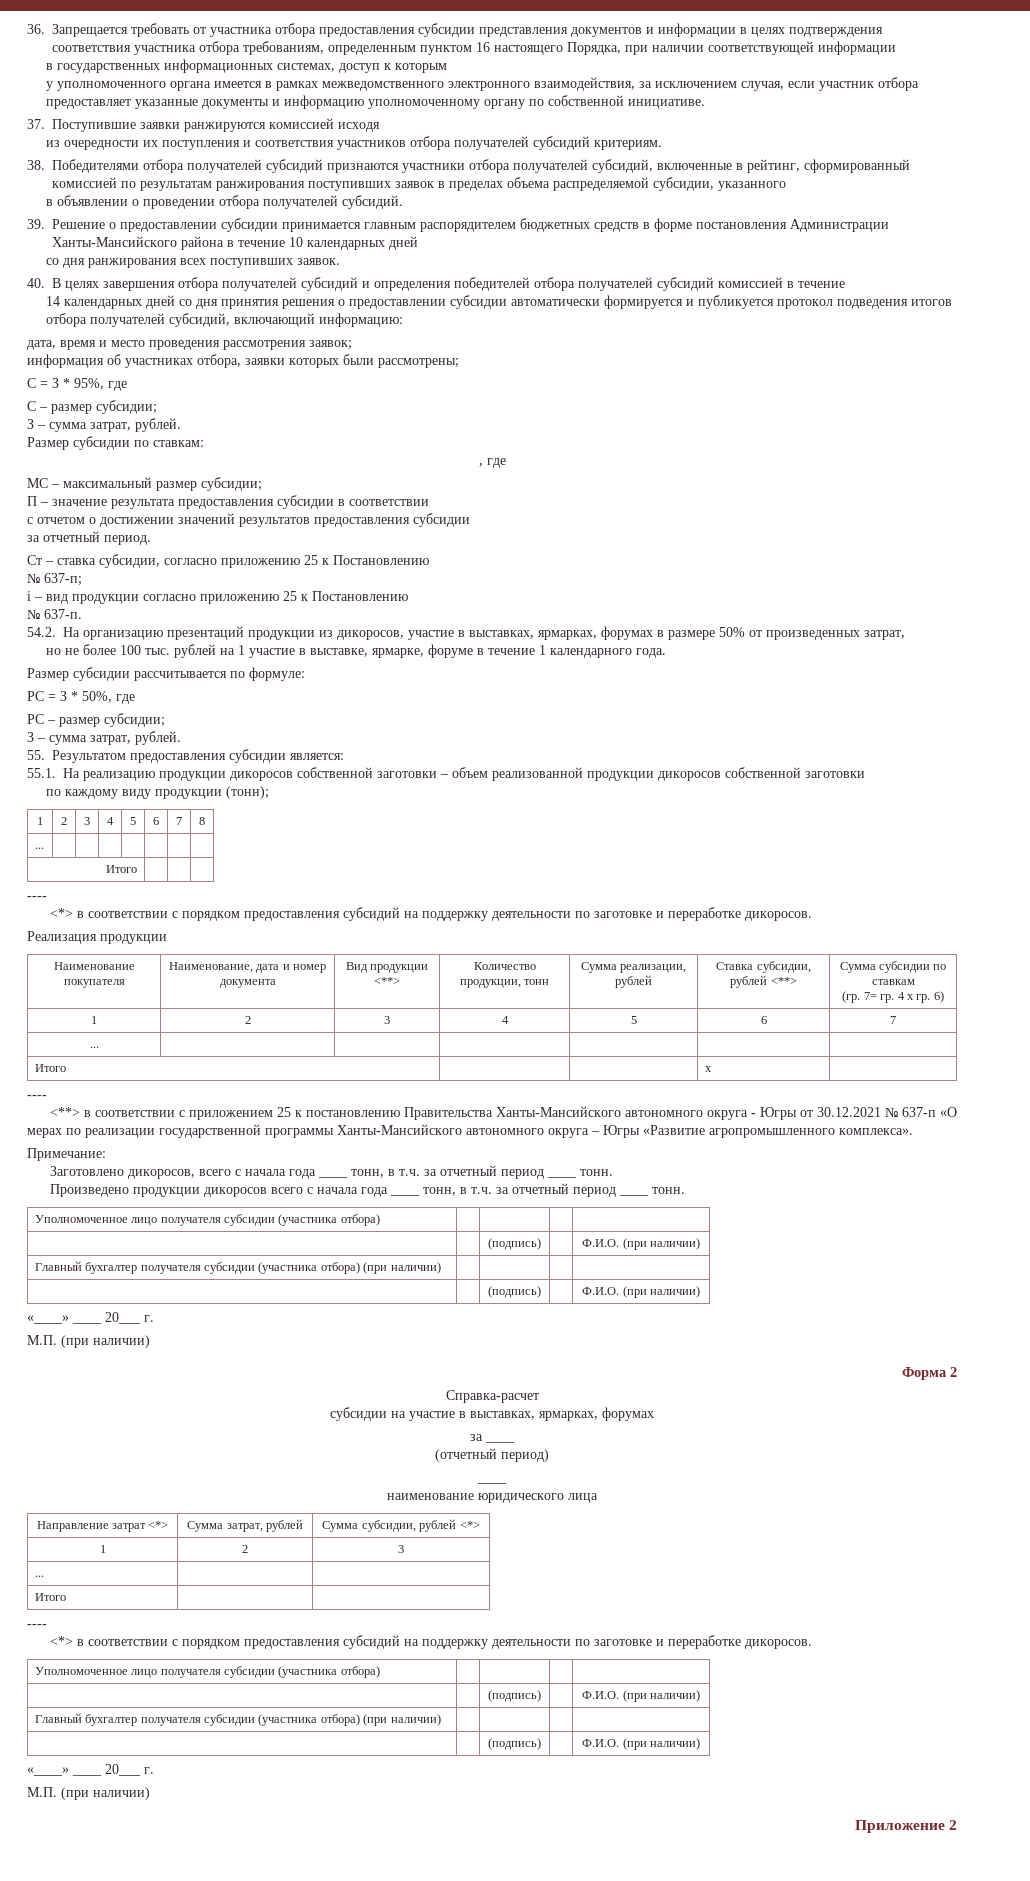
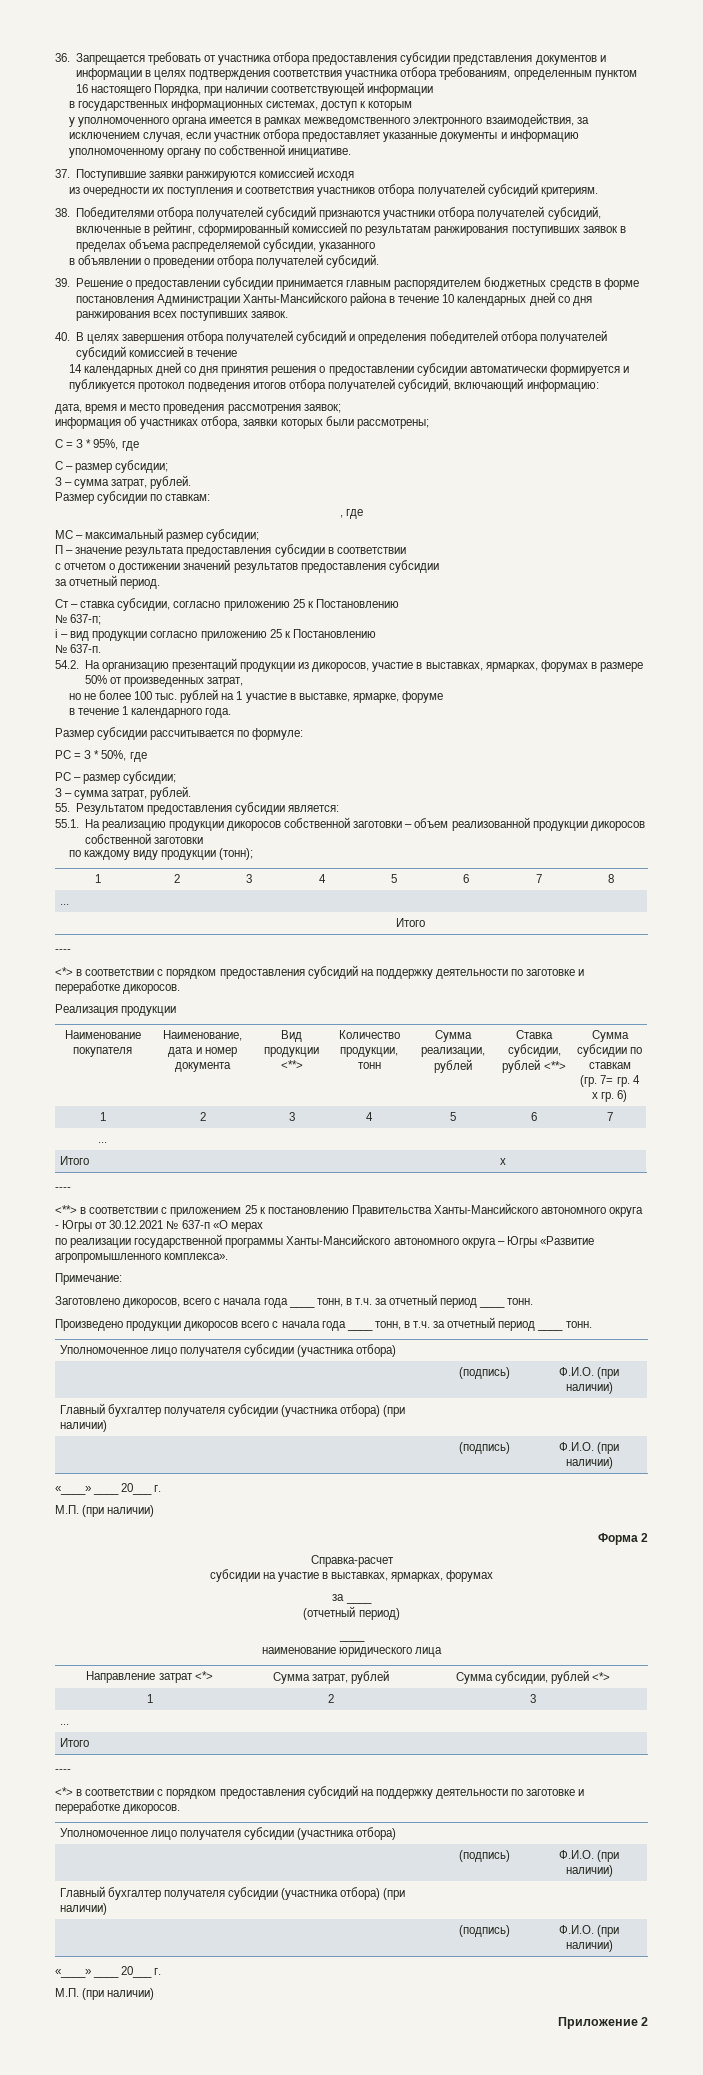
- 39. Решение о предоставлении субсидии принимается главным распорядителем бюджетных средств в форме постановления Администрации Ханты-Мансийского района в течение 10 календарных дней
- со дня ранжирования всех поступивших заявок.
+ 39. Решение о предоставлении субсидии принимается главным распорядителем бюджетных средств в форме постановления Администрации Ханты-Мансийского района в течение 10 календарных дней со дня ранжирования всех поступивших заявок.
- но не более 100 тыс. рублей на 1 участие в выставке, ярмарке, форуме в течение 1 календарного года.
+ но не более 100 тыс. рублей на 1 участие в выставке, ярмарке, форуме
+ в течение 1 календарного года.
- <**> в соответствии с приложением 25 к постановлению Правительства Ханты-Мансийского автономного округа - Югры от 30.12.2021 № 637-п «О мерах по реализации государственной программы Ханты-Мансийского автономного округа – Югры «Развитие агропромышленного комплекса».
+ <**> в соответствии с приложением 25 к постановлению Правительства Ханты-Мансийского автономного округа - Югры от 30.12.2021 № 637-п «О мерах
+ по реализации государственной программы Ханты-Мансийского автономного округа – Югры «Развитие агропромышленного комплекса».

